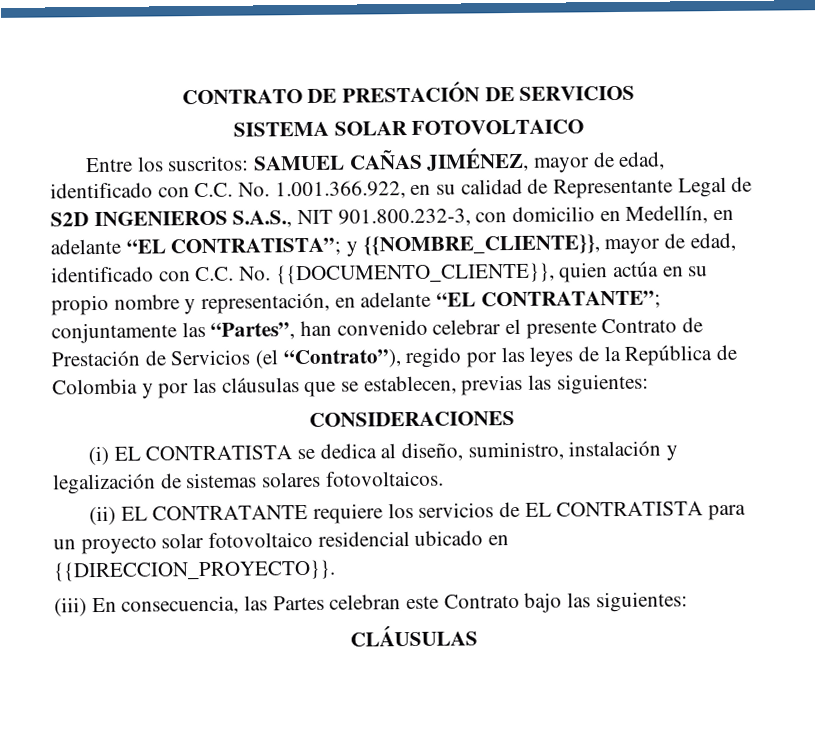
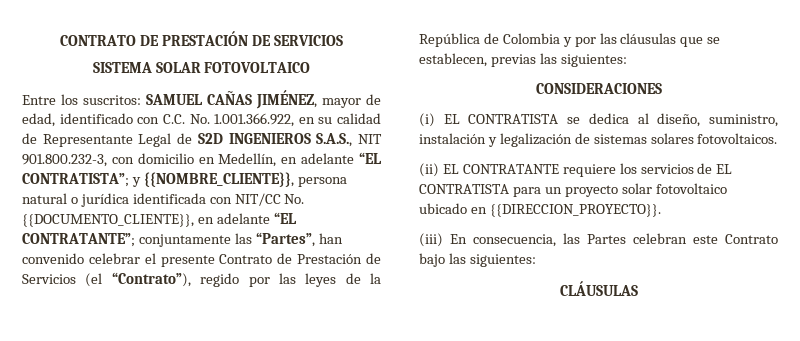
- y {{NOMBRE_CLIENTE}}, mayor de edad, identificado con C.C. No. {{DOCUMENTO_CLIENTE}}, quien actúa en su propio nombre y representación, en adelante “EL CONTRATANTE”;
+ y {{NOMBRE_CLIENTE}}, persona natural o jurídica identificada con NIT/CC No. {{DOCUMENTO_CLIENTE}}, en adelante “EL CONTRATANTE”;
- (ii) EL CONTRATANTE requiere los servicios de EL CONTRATISTA para un proyecto solar fotovoltaico residencial ubicado en {{DIRECCION_PROYECTO}}.
+ (ii) EL CONTRATANTE requiere los servicios de EL CONTRATISTA para un proyecto solar fotovoltaico ubicado en {{DIRECCION_PROYECTO}}.

